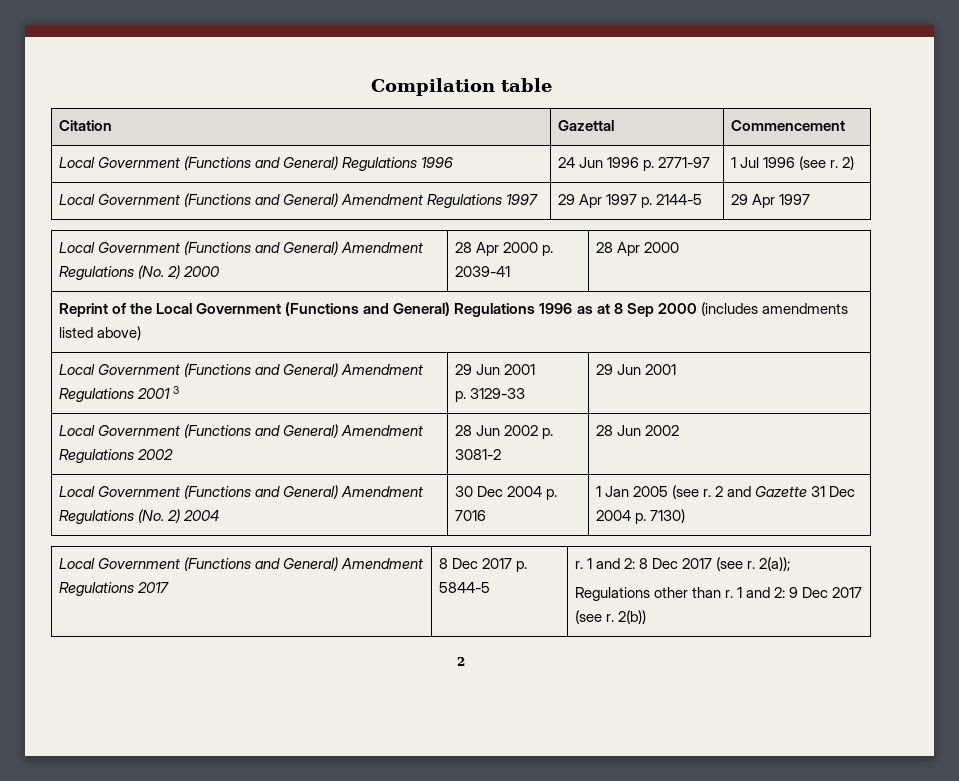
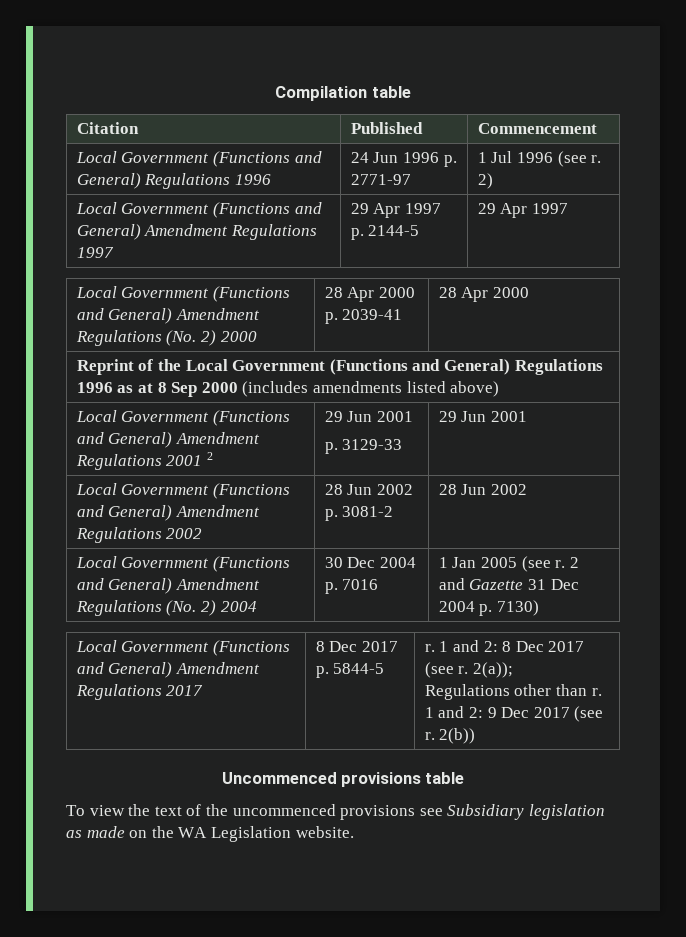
- Citation | Gazettal | Commencement
+ Citation | Published | Commencement
- Local Government (Functions and General) Amendment Regulations 2001 3 | 29 Jun 2001
+ Local Government (Functions and General) Amendment Regulations 2001 2 | 29 Jun 2001
  Local Government (Functions and General) Amendment Regulations 2017 | 8 Dec 2017 p. 5844-5 | r. 1 and 2: 8 Dec 2017 (see r. 2(a));
  Regulations other than r. 1 and 2: 9 Dec 2017 (see r. 2(b))
- 2
+ Uncommenced provisions table
+ To view the text of the uncommenced provisions see Subsidiary legislation as made on the WA Legislation website.

